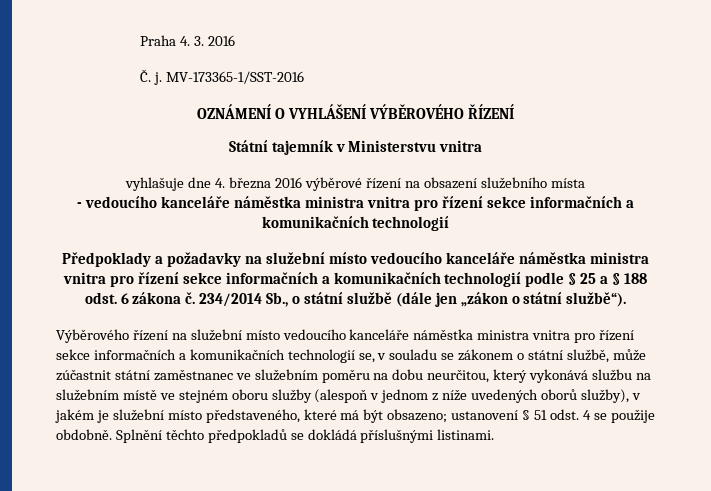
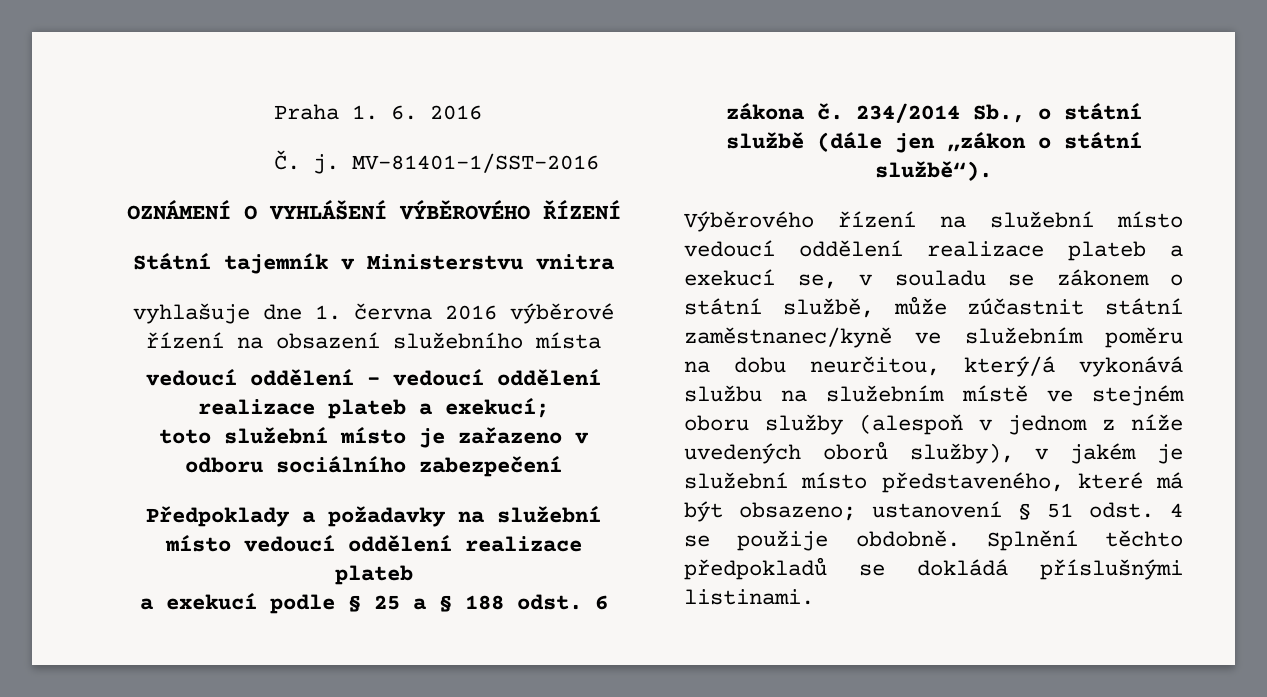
- Praha 4. 3. 2016
+ Praha 1. 6. 2016
- MV-173365-1/SST-2016
+ MV-81401-1/SST-2016
- vyhlašuje dne 4. března 2016 výběrové řízení na obsazení služebního místa
+ vyhlašuje dne 1. června 2016 výběrové řízení na obsazení služebního místa
- - vedoucího kanceláře náměstka ministra vnitra pro řízení sekce informačních a komunikačních technologií
+ vedoucí oddělení - vedoucí oddělení realizace plateb a exekucí;
+ toto služební místo je zařazeno v odboru sociálního zabezpečení
- Předpoklady a požadavky na služební místo vedoucího kanceláře náměstka ministra vnitra pro řízení sekce informačních a komunikačních technologií podle § 25 a § 188 odst. 6 zákona č.
+ Předpoklady a požadavky na služební místo vedoucí oddělení realizace plateb
+ a exekucí podle § 25 a § 188 odst. 6 zákona č.
- Výběrového řízení na služební místo vedoucího kanceláře náměstka ministra vnitra pro řízení sekce informačních a komunikačních technologií se, v souladu se zákonem o státní službě, může zúčastnit státní zaměstnanec ve služebním poměru na dobu neurčitou, který vykonává službu na služebním místě ve stejném oboru služby (alespoň v jednom z níže uvedených oborů služby), v jakém je služební místo představeného, které má být obsazeno; ustanovení § 51 odst. 4 se použije obdobně.
+ Výběrového řízení na služební místo vedoucí oddělení realizace plateb a exekucí se, v souladu se zákonem o státní službě, může zúčastnit státní zaměstnanec/kyně ve služebním poměru na dobu neurčitou, který/á vykonává službu na služebním místě ve stejném oboru služby (alespoň v jednom z níže uvedených oborů služby), v jakém je služební místo představeného, které má být obsazeno; ustanovení § 51 odst. 4 se použije obdobně.

